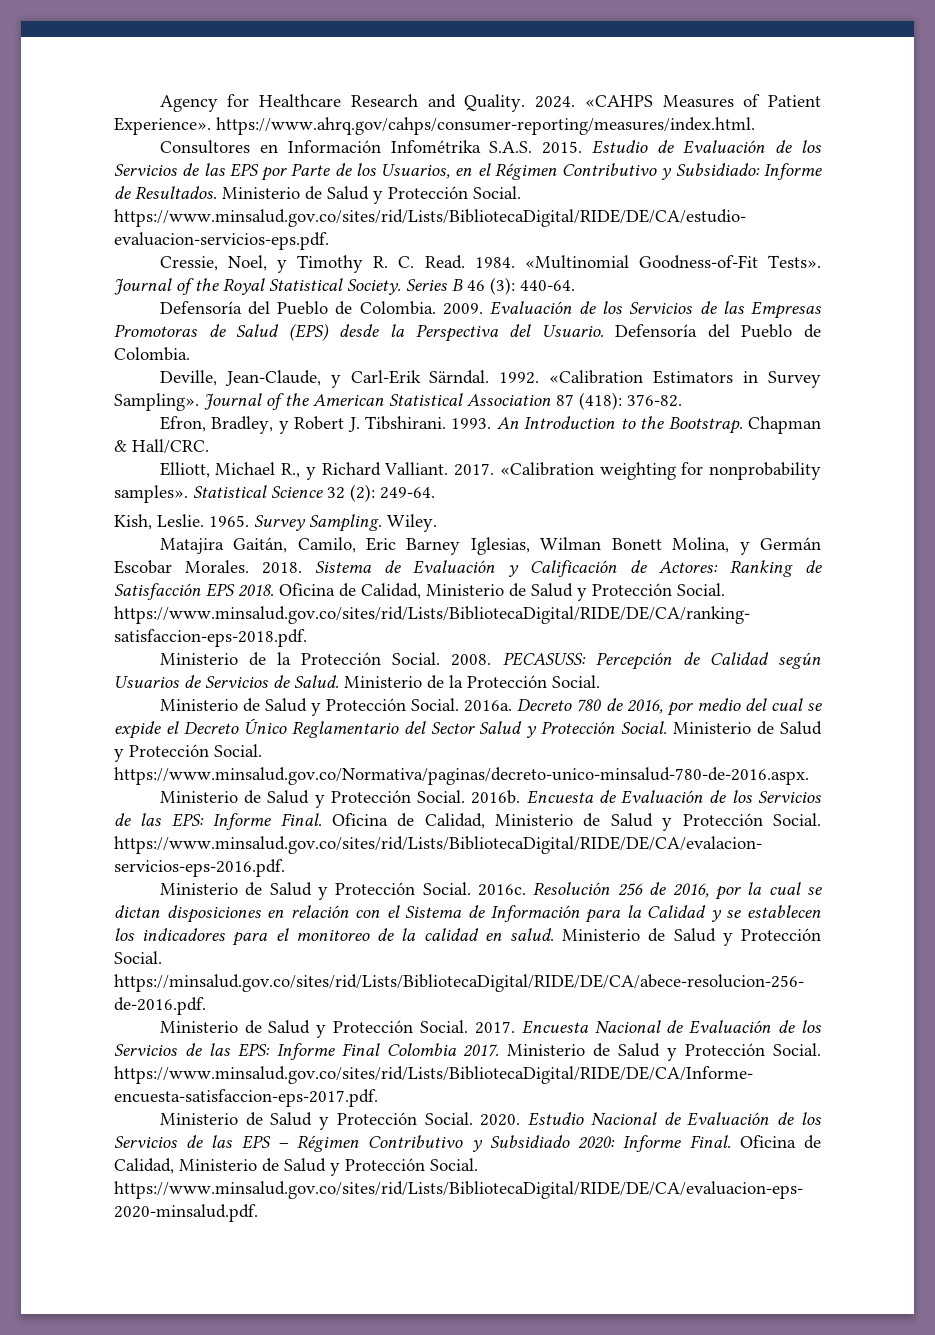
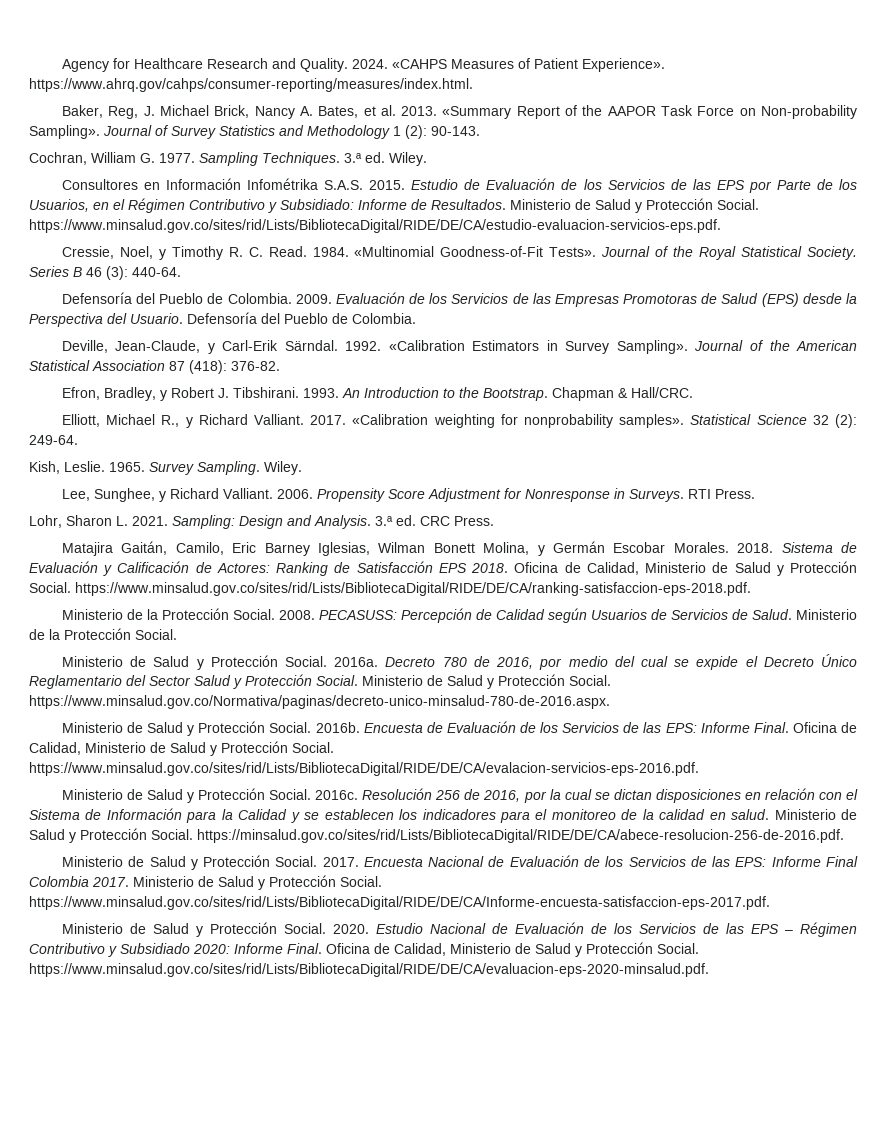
+ Baker, Reg, J. Michael Brick, Nancy A. Bates, et al. 2013. «Summary Report of the AAPOR Task Force on Non-probability Sampling». Journal of Survey Statistics and Methodology 1 (2): 90-143.
+ Cochran, William G. 1977. Sampling Techniques. 3.ª ed. Wiley.
+ Lee, Sunghee, y Richard Valliant. 2006. Propensity Score Adjustment for Nonresponse in Surveys. RTI Press.
+ Lohr, Sharon L. 2021. Sampling: Design and Analysis. 3.ª ed. CRC Press.

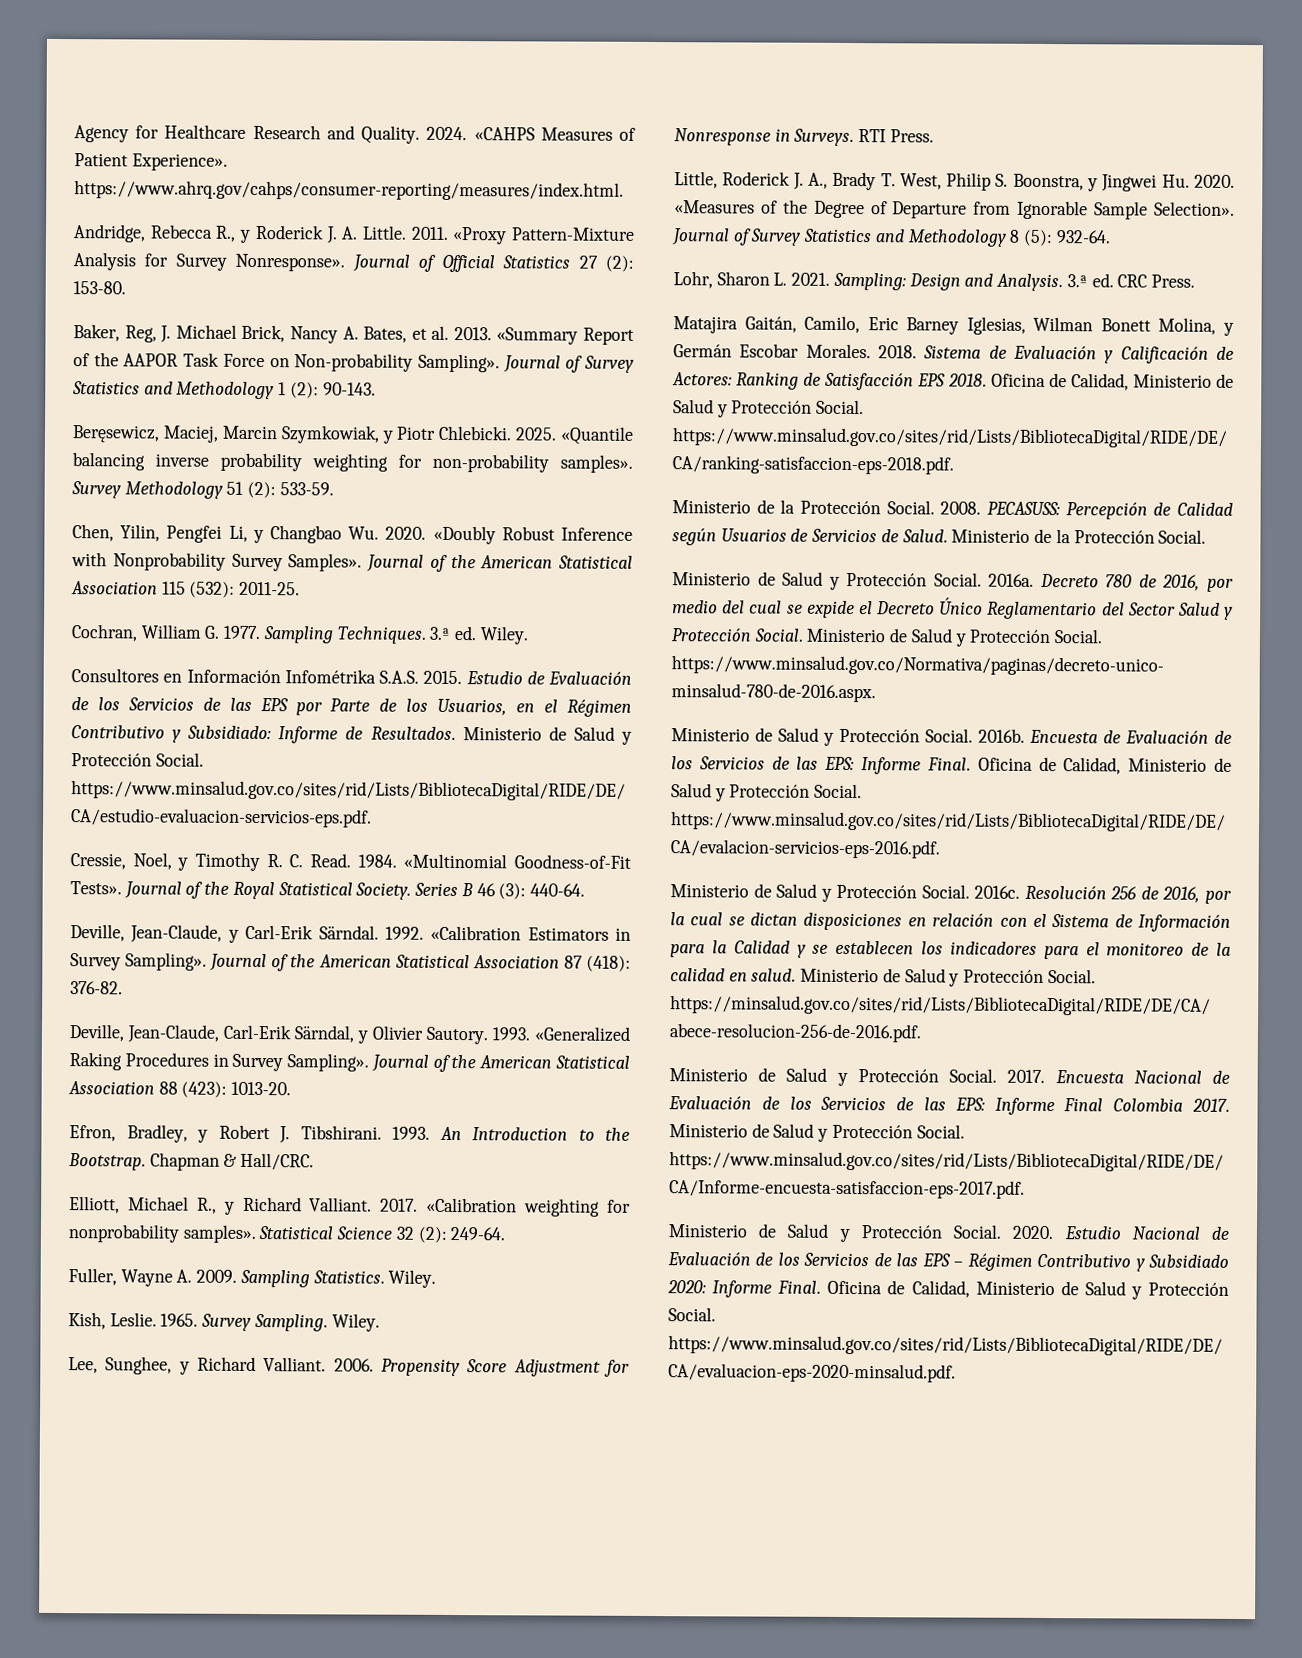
+ Andridge, Rebecca R., y Roderick J. A. Little. 2011. «Proxy Pattern-Mixture Analysis for Survey Nonresponse». Journal of Official Statistics 27 (2): 153-80.
+ Beręsewicz, Maciej, Marcin Szymkowiak, y Piotr Chlebicki. 2025. «Quantile balancing inverse probability weighting for non-probability samples». Survey Methodology 51 (2): 533-59.
+ Chen, Yilin, Pengfei Li, y Changbao Wu. 2020. «Doubly Robust Inference with Nonprobability Survey Samples». Journal of the American Statistical Association 115 (532): 2011-25.
- Defensoría del Pueblo de Colombia. 2009. Evaluación de los Servicios de las Empresas Promotoras de Salud (EPS) desde la Perspectiva del Usuario. Defensoría del Pueblo de Colombia.
+ Deville, Jean-Claude, Carl-Erik Särndal, y Olivier Sautory. 1993. «Generalized Raking Procedures in Survey Sampling». Journal of the American Statistical Association 88 (423): 1013-20.
+ Fuller, Wayne A. 2009. Sampling Statistics. Wiley.
+ Little, Roderick J. A., Brady T. West, Philip S. Boonstra, y Jingwei Hu. 2020. «Measures of the Degree of Departure from Ignorable Sample Selection». Journal of Survey Statistics and Methodology 8 (5): 932-64.

